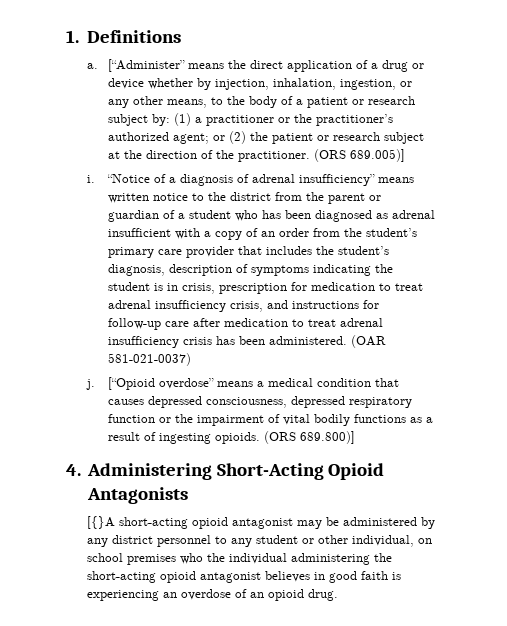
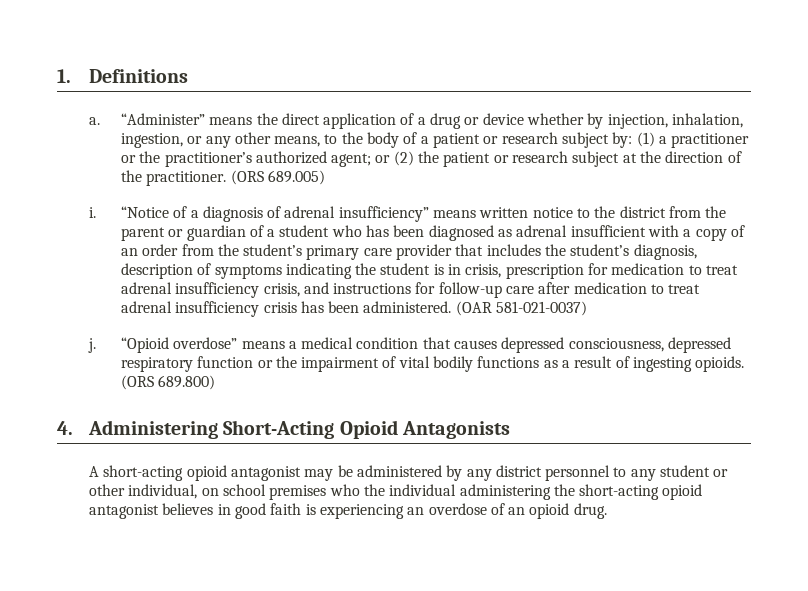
- [“Administer” means the direct application of a drug or device whether by injection, inhalation, ingestion, or any other means, to the body of a patient or research subject by: (1) a practitioner or the practitioner’s authorized agent; or (2) the patient or research subject at the direction of the practitioner.
+ “Administer” means the direct application of a drug or device whether by injection, inhalation, ingestion, or any other means, to the body of a patient or research subject by: (1) a practitioner or the practitioner’s authorized agent; or (2) the patient or research subject at the direction of the practitioner.
- (ORS 689.005)]
+ (ORS 689.005)
- [“Opioid overdose” means a medical condition that causes depressed consciousness, depressed respiratory function or the impairment of vital bodily functions as a result of ingesting opioids.
+ “Opioid overdose” means a medical condition that causes depressed consciousness, depressed respiratory function or the impairment of vital bodily functions as a result of ingesting opioids.
- (ORS 689.800)]
+ (ORS 689.800)
- [{}A short-acting opioid antagonist may be administered by any district personnel to any student or other individual, on school premises who the individual administering the short-acting opioid antagonist believes in good faith is experiencing an overdose of an opioid drug.
+ A short-acting opioid antagonist may be administered by any district personnel to any student or other individual, on school premises who the individual administering the short-acting opioid antagonist believes in good faith is experiencing an overdose of an opioid drug.

